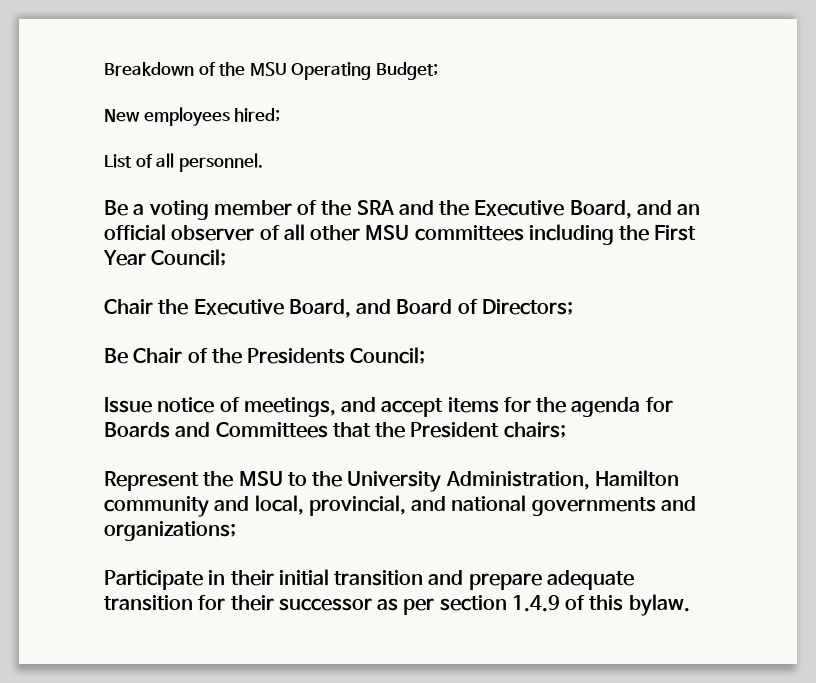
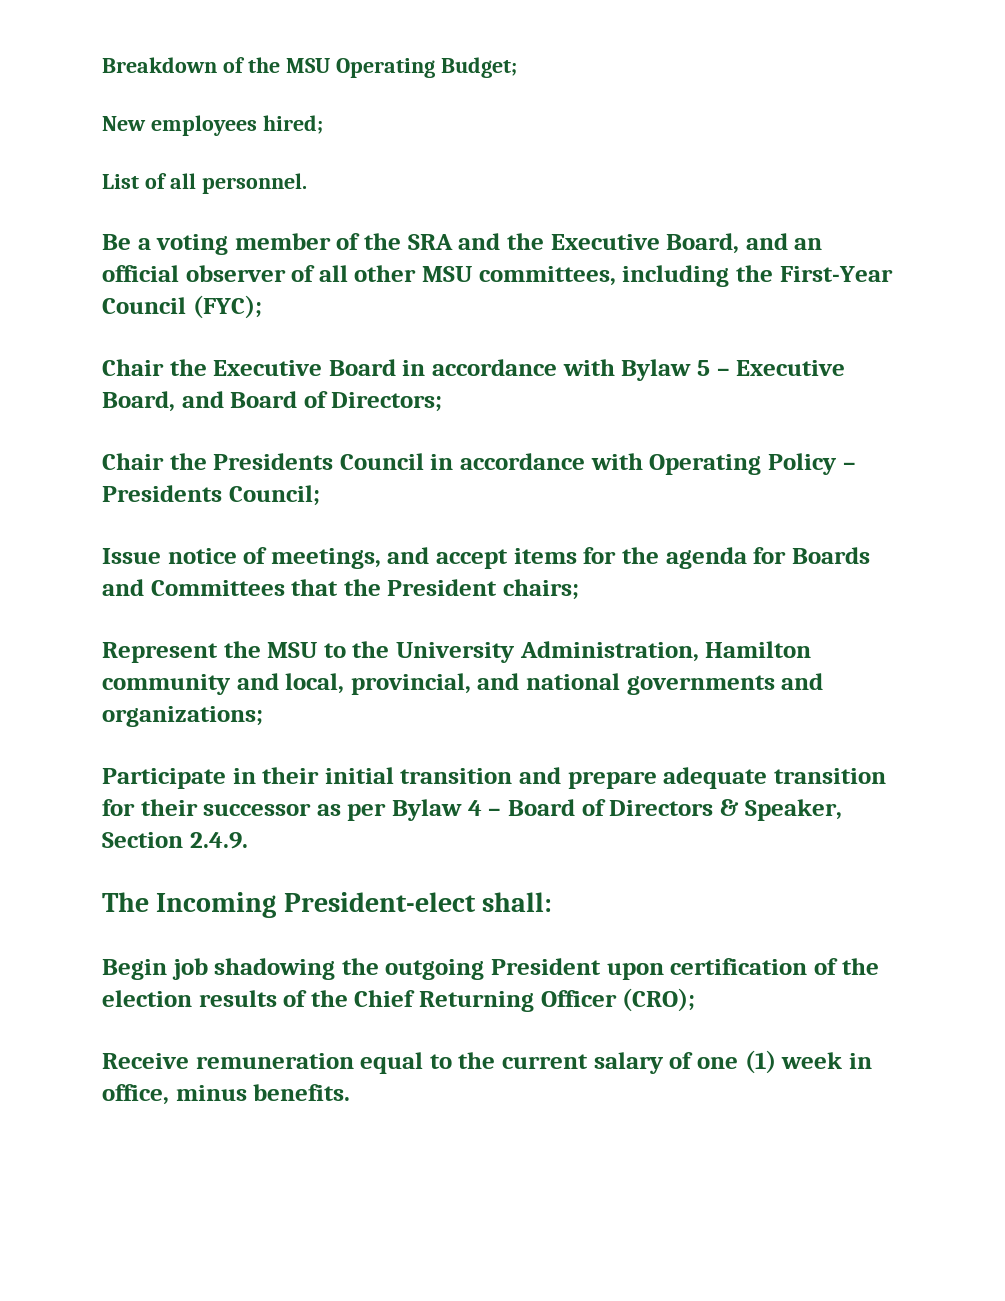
- Be a voting member of the SRA and the Executive Board, and an official observer of all other MSU committees including the First Year Council;
+ Be a voting member of the SRA and the Executive Board, and an official observer of all other MSU committees, including the First-Year Council (FYC);
- Chair the Executive Board, and Board of Directors;
+ Chair the Executive Board in accordance with Bylaw 5 – Executive Board, and Board of Directors;
- Be Chair of the Presidents Council;
+ Chair the Presidents Council in accordance with Operating Policy – Presidents Council;
- Participate in their initial transition and prepare adequate transition for their successor as per section 1.4.9 of this bylaw.
+ Participate in their initial transition and prepare adequate transition for their successor as per Bylaw 4 – Board of Directors & Speaker, Section 2.4.9.
+ The Incoming President-elect shall:
+ Begin job shadowing the outgoing President upon certification of the election results of the Chief Returning Officer (CRO);
+ Receive remuneration equal to the current salary of one (1) week in office, minus benefits.

